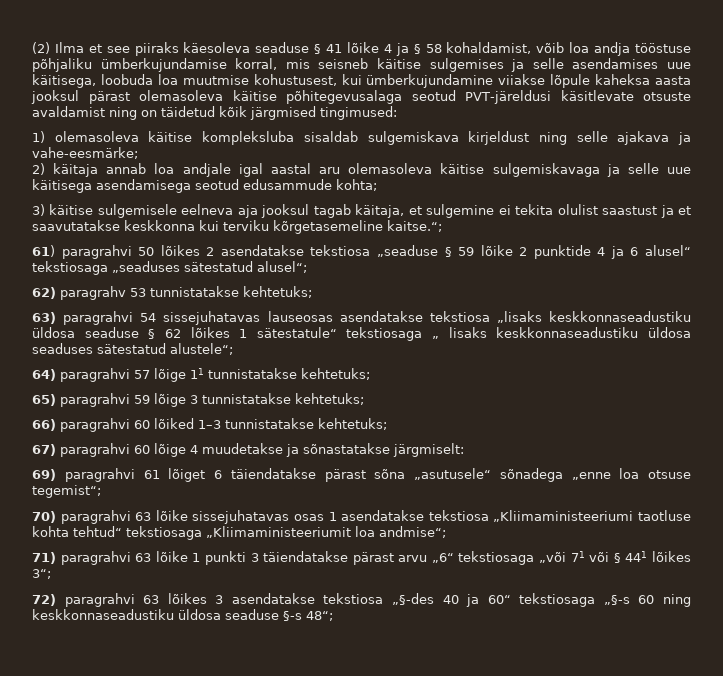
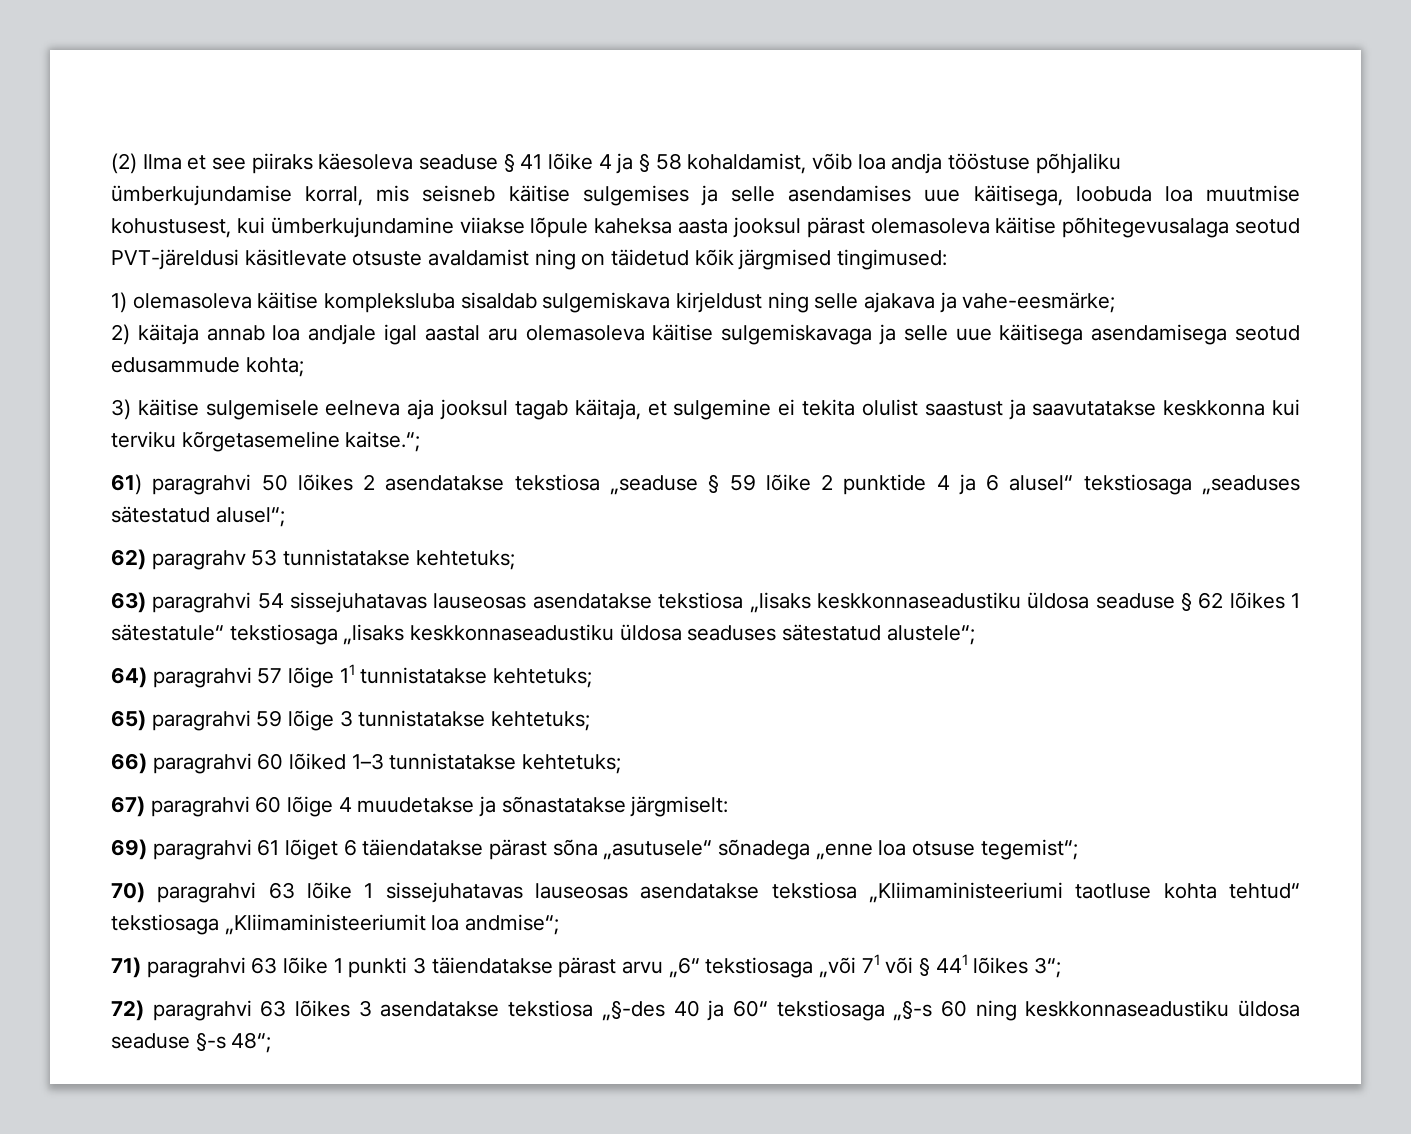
- 3) käitise sulgemisele eelneva aja jooksul tagab käitaja, et sulgemine ei tekita olulist saastust ja et saavutatakse keskkonna kui terviku kõrgetasemeline kaitse.“;
+ 3) käitise sulgemisele eelneva aja jooksul tagab käitaja, et sulgemine ei tekita olulist saastust ja saavutatakse keskkonna kui terviku kõrgetasemeline kaitse.“;
- 63) paragrahvi 54 sissejuhatavas lauseosas asendatakse tekstiosa „lisaks keskkonnaseadustiku üldosa seaduse § 62 lõikes 1 sätestatule“ tekstiosaga „ lisaks keskkonnaseadustiku üldosa seaduses sätestatud alustele“;
+ 63) paragrahvi 54 sissejuhatavas lauseosas asendatakse tekstiosa „lisaks keskkonnaseadustiku üldosa seaduse § 62 lõikes 1 sätestatule“ tekstiosaga „lisaks keskkonnaseadustiku üldosa seaduses sätestatud alustele“;
- 70) paragrahvi 63 lõike sissejuhatavas osas 1 asendatakse tekstiosa „Kliimaministeeriumi taotluse kohta tehtud“ tekstiosaga „Kliimaministeeriumit loa andmise“;
+ 70) paragrahvi 63 lõike 1 sissejuhatavas lauseosas asendatakse tekstiosa „Kliimaministeeriumi taotluse kohta tehtud“ tekstiosaga „Kliimaministeeriumit loa andmise“;

